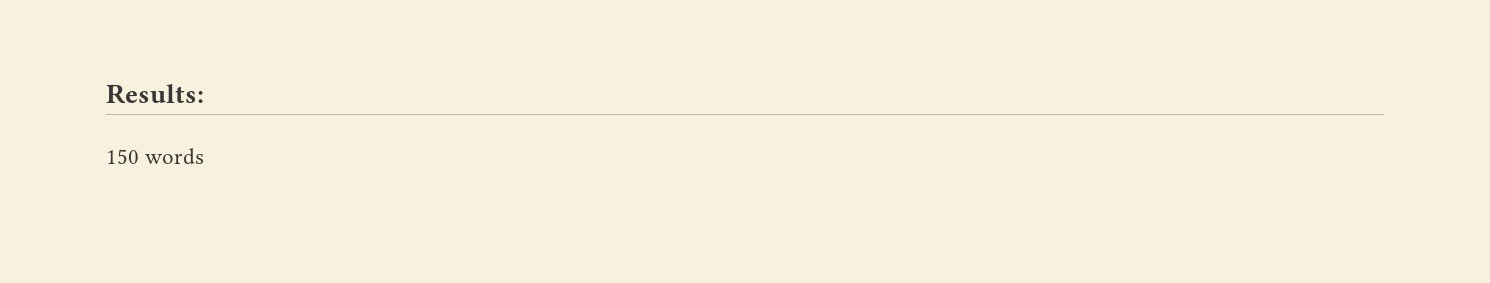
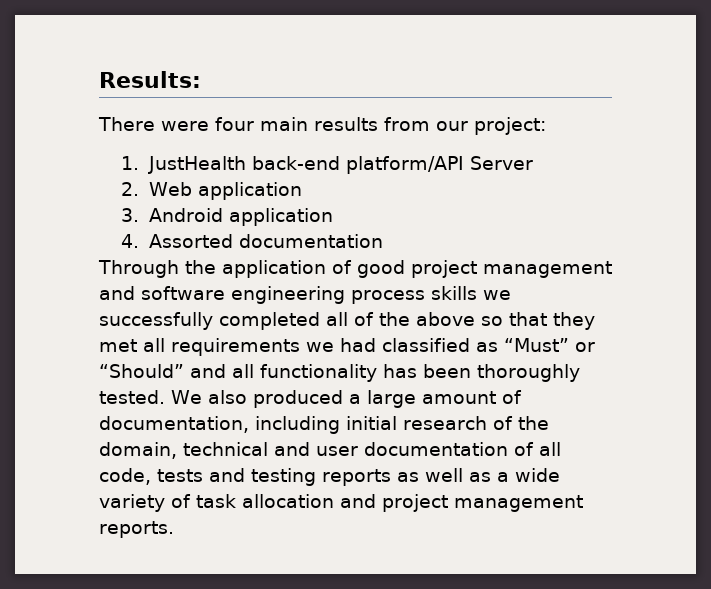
- 150 words
+ There were four main results from our project:
+ 1. JustHealth back-end platform/API Server
+ 2. Web application
+ 3. Android application
+ 4. Assorted documentation
+ Through the application of good project management and software engineering process skills we successfully completed all of the above so that they met all requirements we had classified as “Must” or “Should” and all functionality has been thoroughly tested. We also produced a large amount of documentation, including initial research of the domain, technical and user documentation of all code, tests and testing reports as well as a wide variety of task allocation and project management reports.

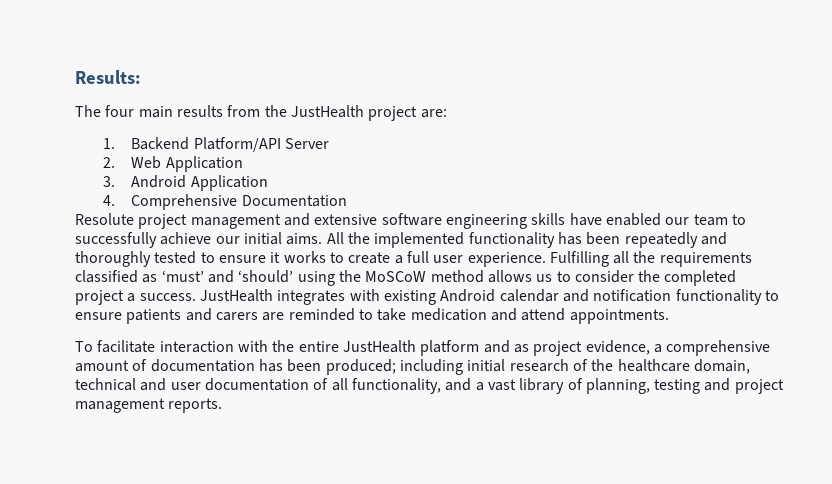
- There were four main results from our project:
- 1. JustHealth back-end platform/API Server
+ The four main results from the JustHealth project are:
+ 1. Backend Platform/API Server
- 2. Web application
+ 2. Web Application
- 3. Android application
+ 3. Android Application
- 4. Assorted documentation
- Through the application of good project management and software engineering process skills we successfully completed all of the above so that they met all requirements we had classified as “Must” or “Should” and all functionality has been thoroughly tested. We also produced a large amount of documentation, including initial research of the domain, technical and user documentation of all code, tests and testing reports as well as a wide variety of task allocation and project management reports.
+ 4. Comprehensive Documentation
+ Resolute project management and extensive software engineering skills have enabled our team to successfully achieve our initial aims. All the implemented functionality has been repeatedly and thoroughly tested to ensure it works to create a full user experience. Fulfilling all the requirements classified as ‘must’ and ‘should’ using the MoSCoW method allows us to consider the completed project a success. JustHealth integrates with existing Android calendar and notification functionality to ensure patients and carers are reminded to take medication and attend appointments.
+ To facilitate interaction with the entire JustHealth platform and as project evidence, a comprehensive amount of documentation has been produced; including initial research of the healthcare domain, technical and user documentation of all functionality, and a vast library of planning, testing and project management reports.

